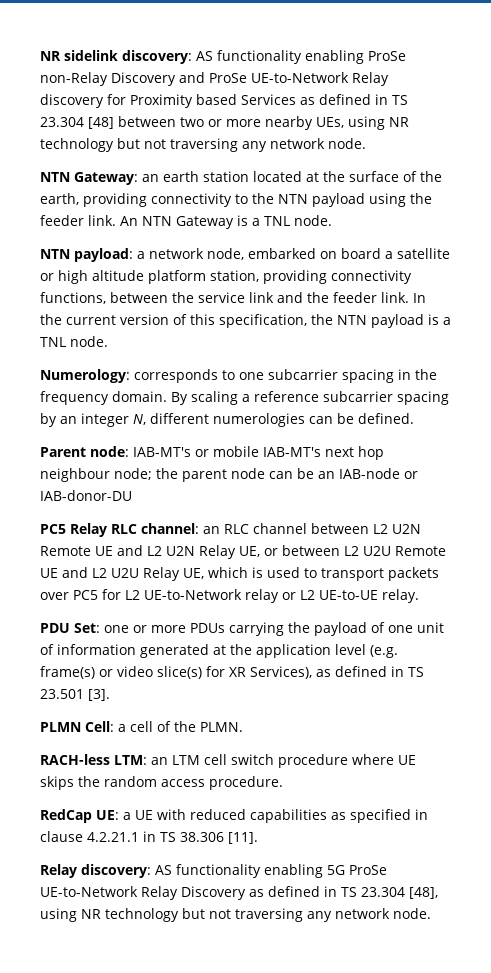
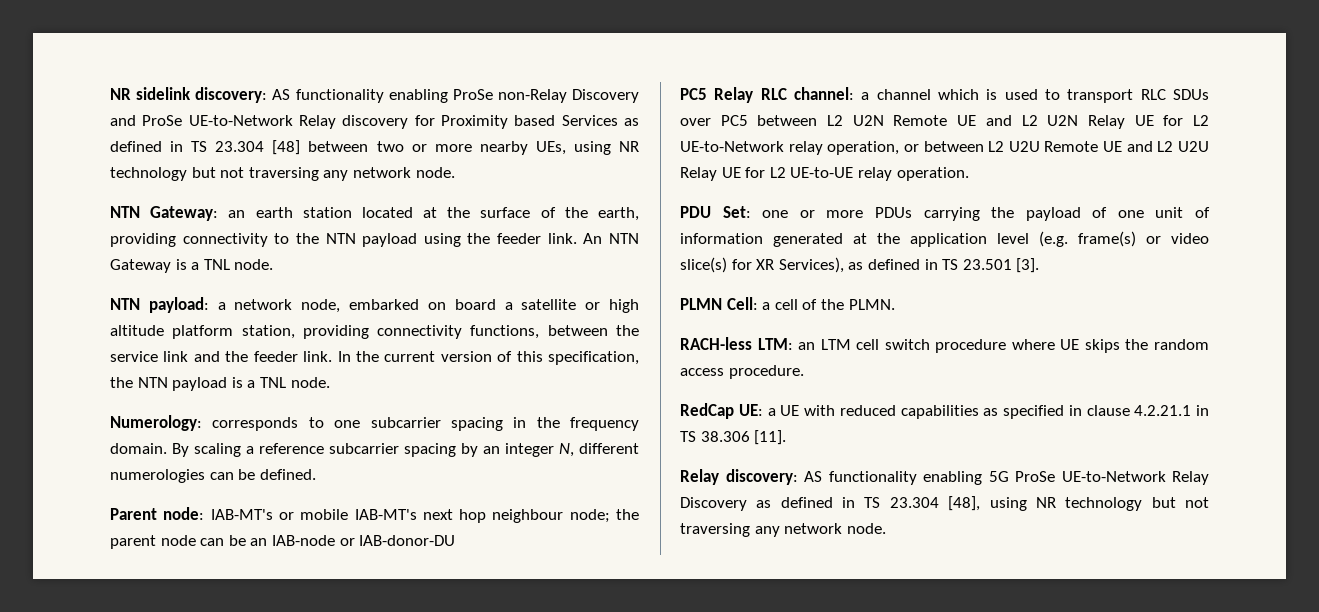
- PC5 Relay RLC channel: an RLC channel between L2 U2N Remote UE and L2 U2N Relay UE, or between L2 U2U Remote UE and L2 U2U Relay UE, which is used to transport packets over PC5 for L2 UE-to-Network relay or L2 UE-to-UE relay.
+ PC5 Relay RLC channel: a channel which is used to transport RLC SDUs over PC5 between L2 U2N Remote UE and L2 U2N Relay UE for L2 UE-to-Network relay operation, or between L2 U2U Remote UE and L2 U2U Relay UE for L2 UE-to-UE relay operation.

